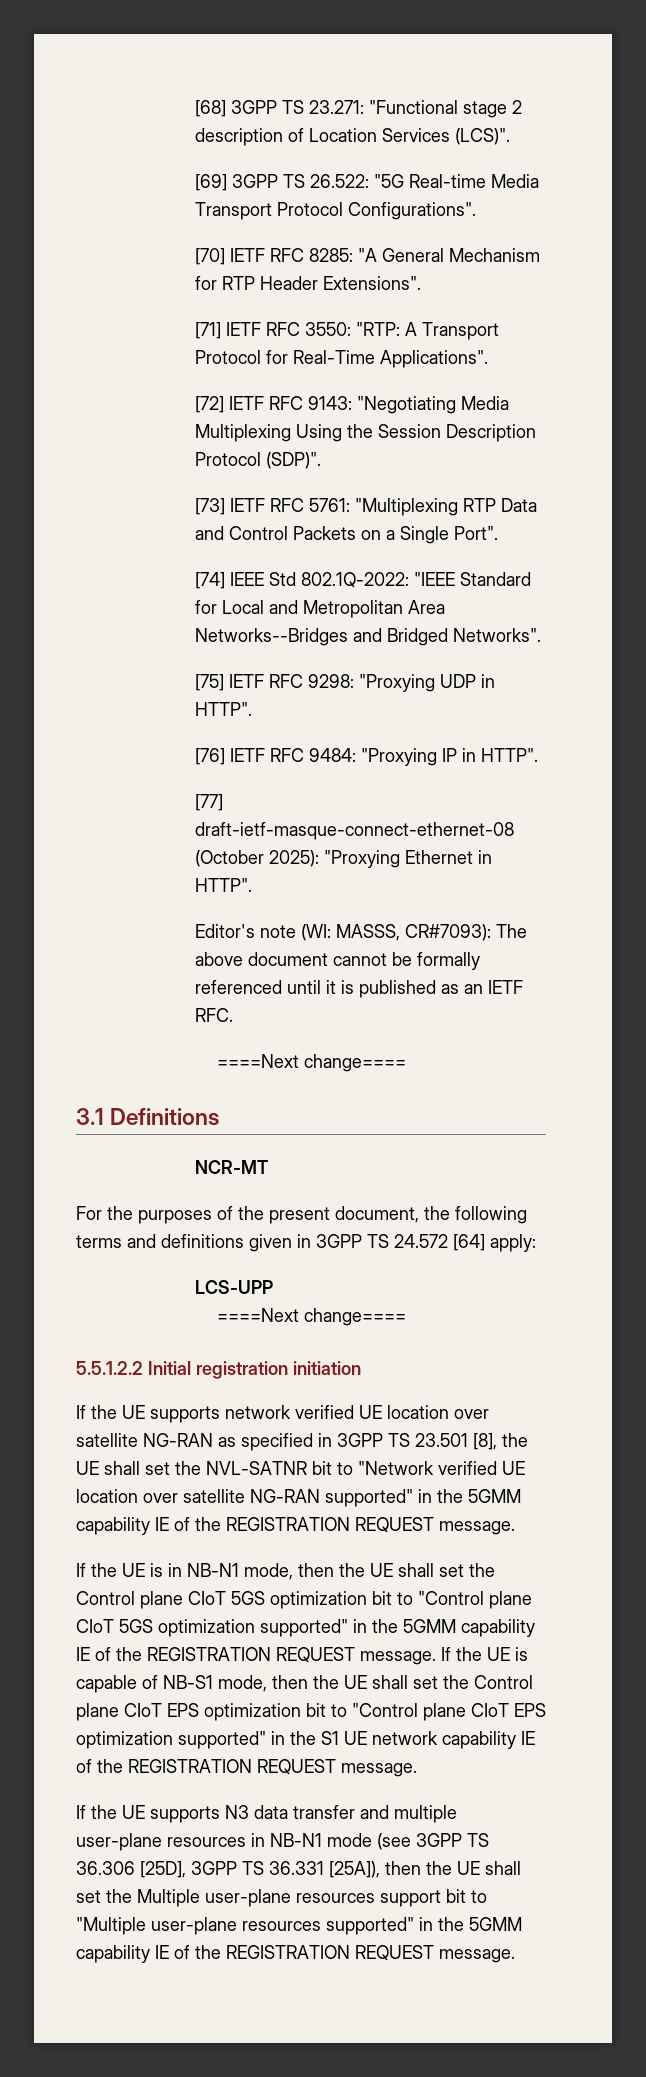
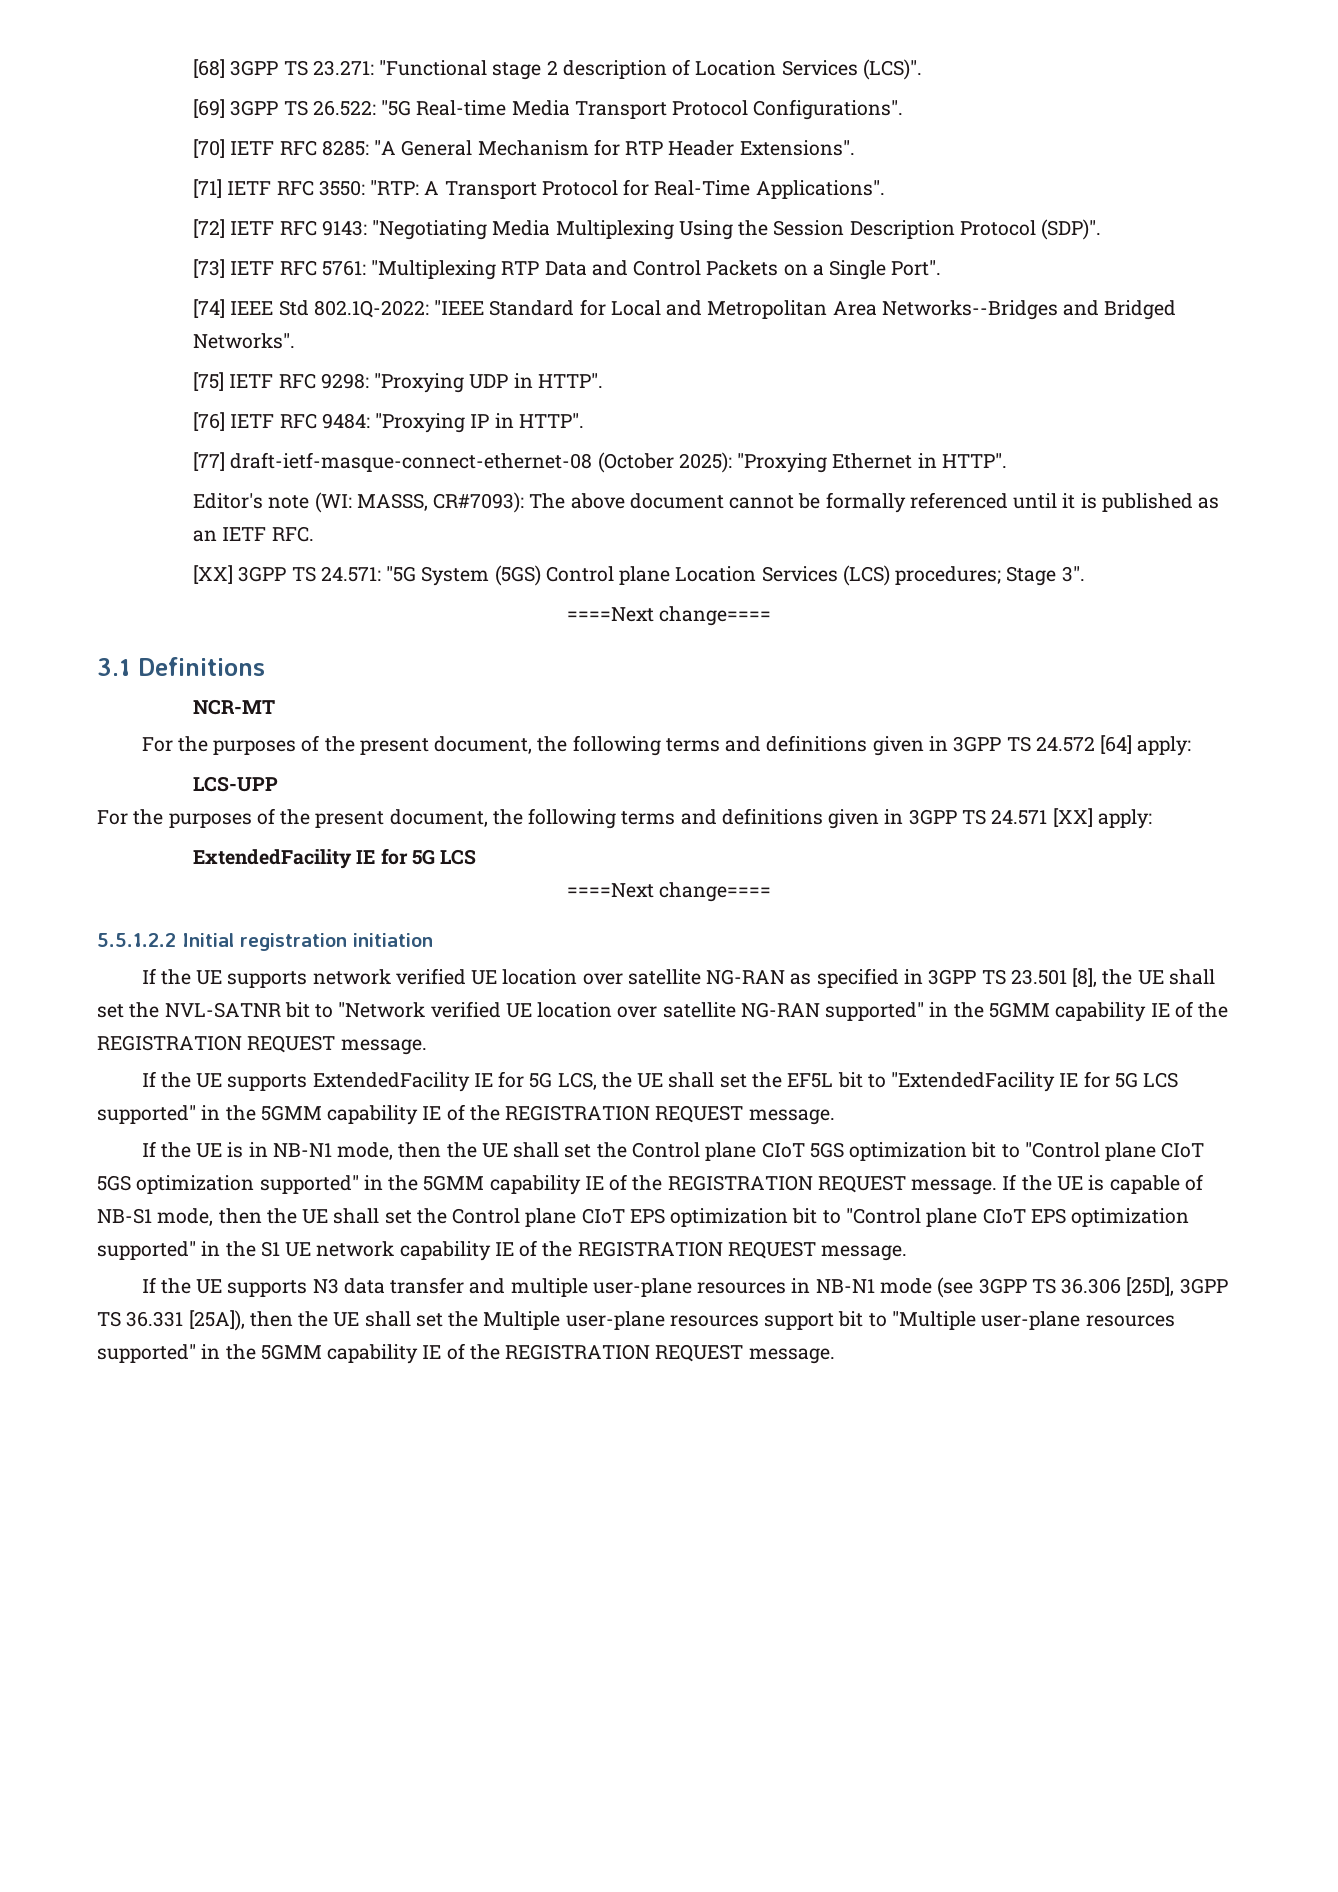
+ [XX] 3GPP TS 24.571: "5G System (5GS) Control plane Location Services (LCS) procedures; Stage 3".
+ For the purposes of the present document, the following terms and definitions given in 3GPP TS 24.571 [XX] apply:
+ ExtendedFacility IE for 5G LCS
+ If the UE supports ExtendedFacility IE for 5G LCS, the UE shall set the EF5L bit to "ExtendedFacility IE for 5G LCS supported" in the 5GMM capability IE of the REGISTRATION REQUEST message.

